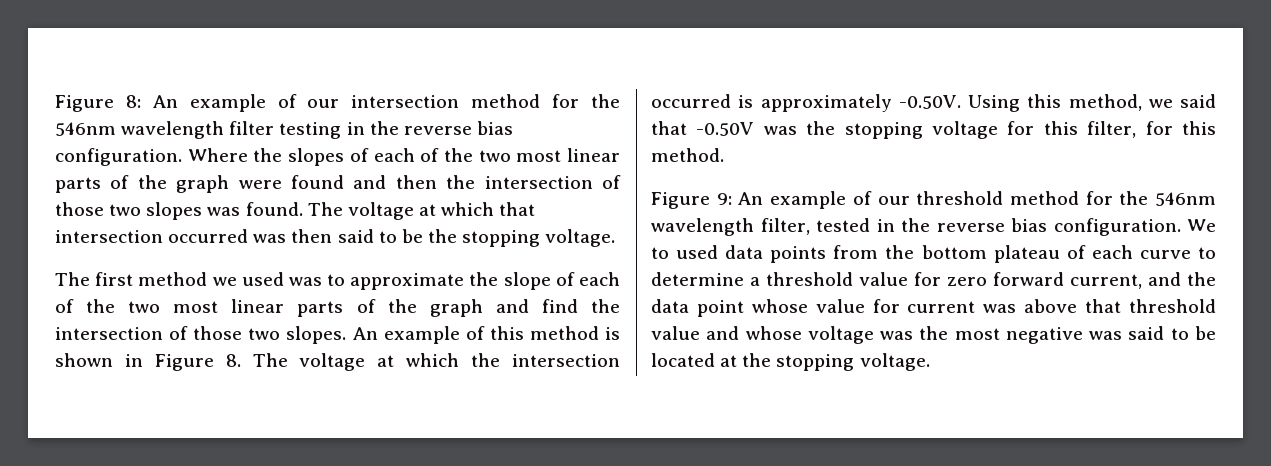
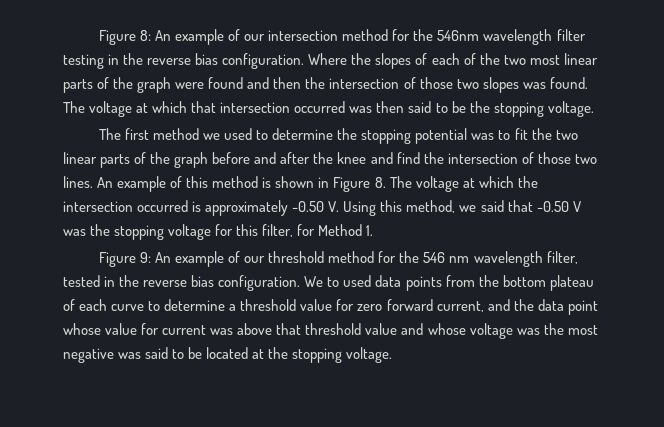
- The first method we used was to approximate the slope of each of the two most linear parts of the graph and find the intersection of those two slopes.
+ The first method we used to determine the stopping potential was to fit the two linear parts of the graph before and after the knee and find the intersection of those two lines.
- An example of this method is shown in Figure 8. The voltage at which the intersection occurred is approximately -0.50V. Using this method, we said that -0.50V was the stopping voltage for this filter, for this method.
+ An example of this method is shown in Figure 8. The voltage at which the intersection occurred is approximately -0.50 V. Using this method, we said that -0.50 V was the stopping voltage for this filter, for Method 1.
- Figure 9: An example of our threshold method for the 546nm wavelength filter, tested in the reverse bias configuration.
+ Figure 9: An example of our threshold method for the 546 nm wavelength filter, tested in the reverse bias configuration.

